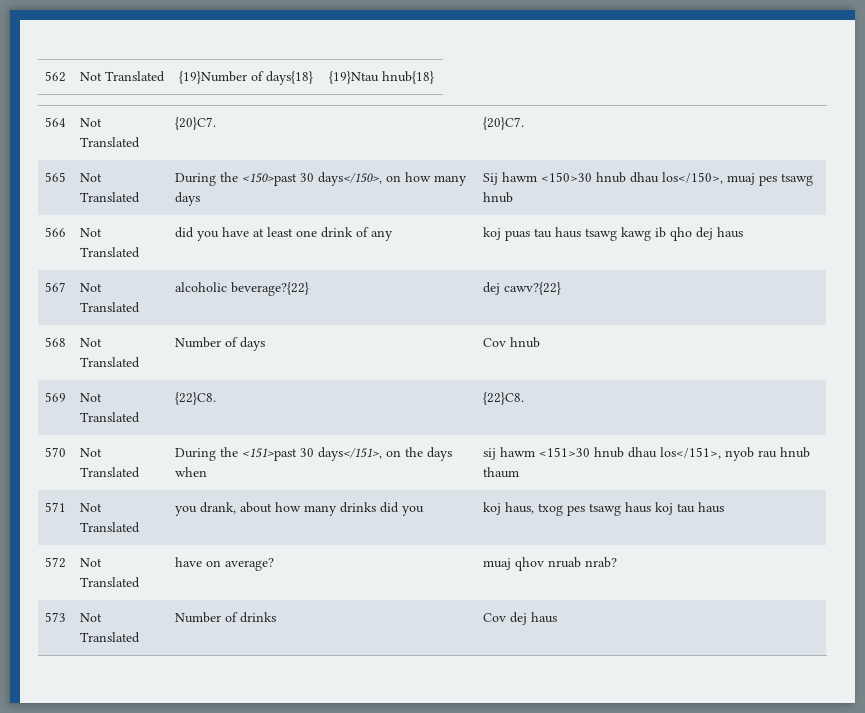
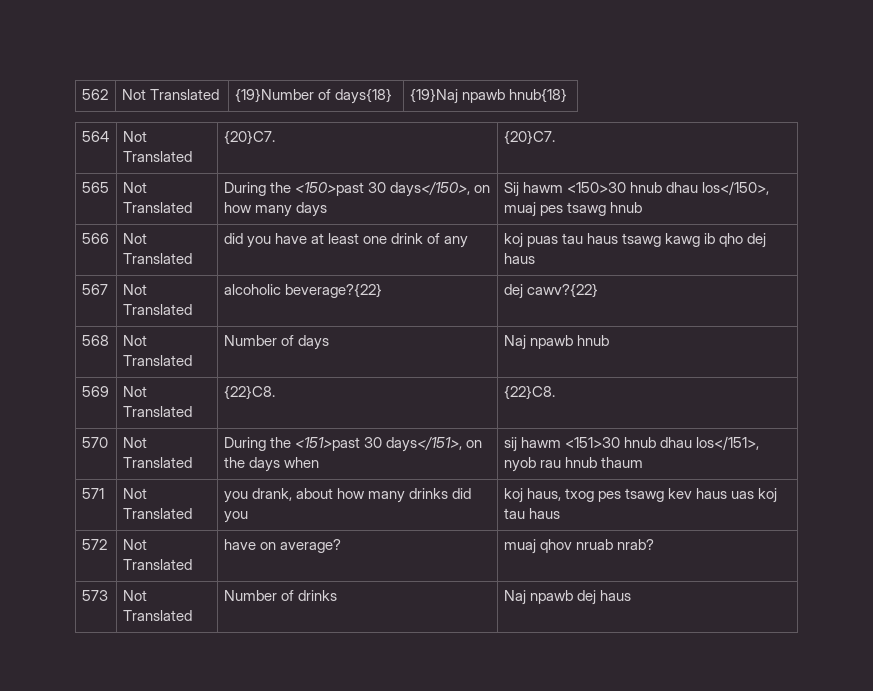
- 562 | Not Translated | {19}Number of days{18} | {19}Ntau hnub{18}
+ 562 | Not Translated | {19}Number of days{18} | {19}Naj npawb hnub{18}
- 568 | Not Translated | Number of days | Cov hnub
+ 568 | Not Translated | Number of days | Naj npawb hnub
- 571 | Not Translated | you drank, about how many drinks did you | koj haus, txog pes tsawg haus koj tau haus
+ 571 | Not Translated | you drank, about how many drinks did you | koj haus, txog pes tsawg kev haus uas koj tau haus
- 573 | Not Translated | Number of drinks | Cov dej haus
+ 573 | Not Translated | Number of drinks | Naj npawb dej haus

